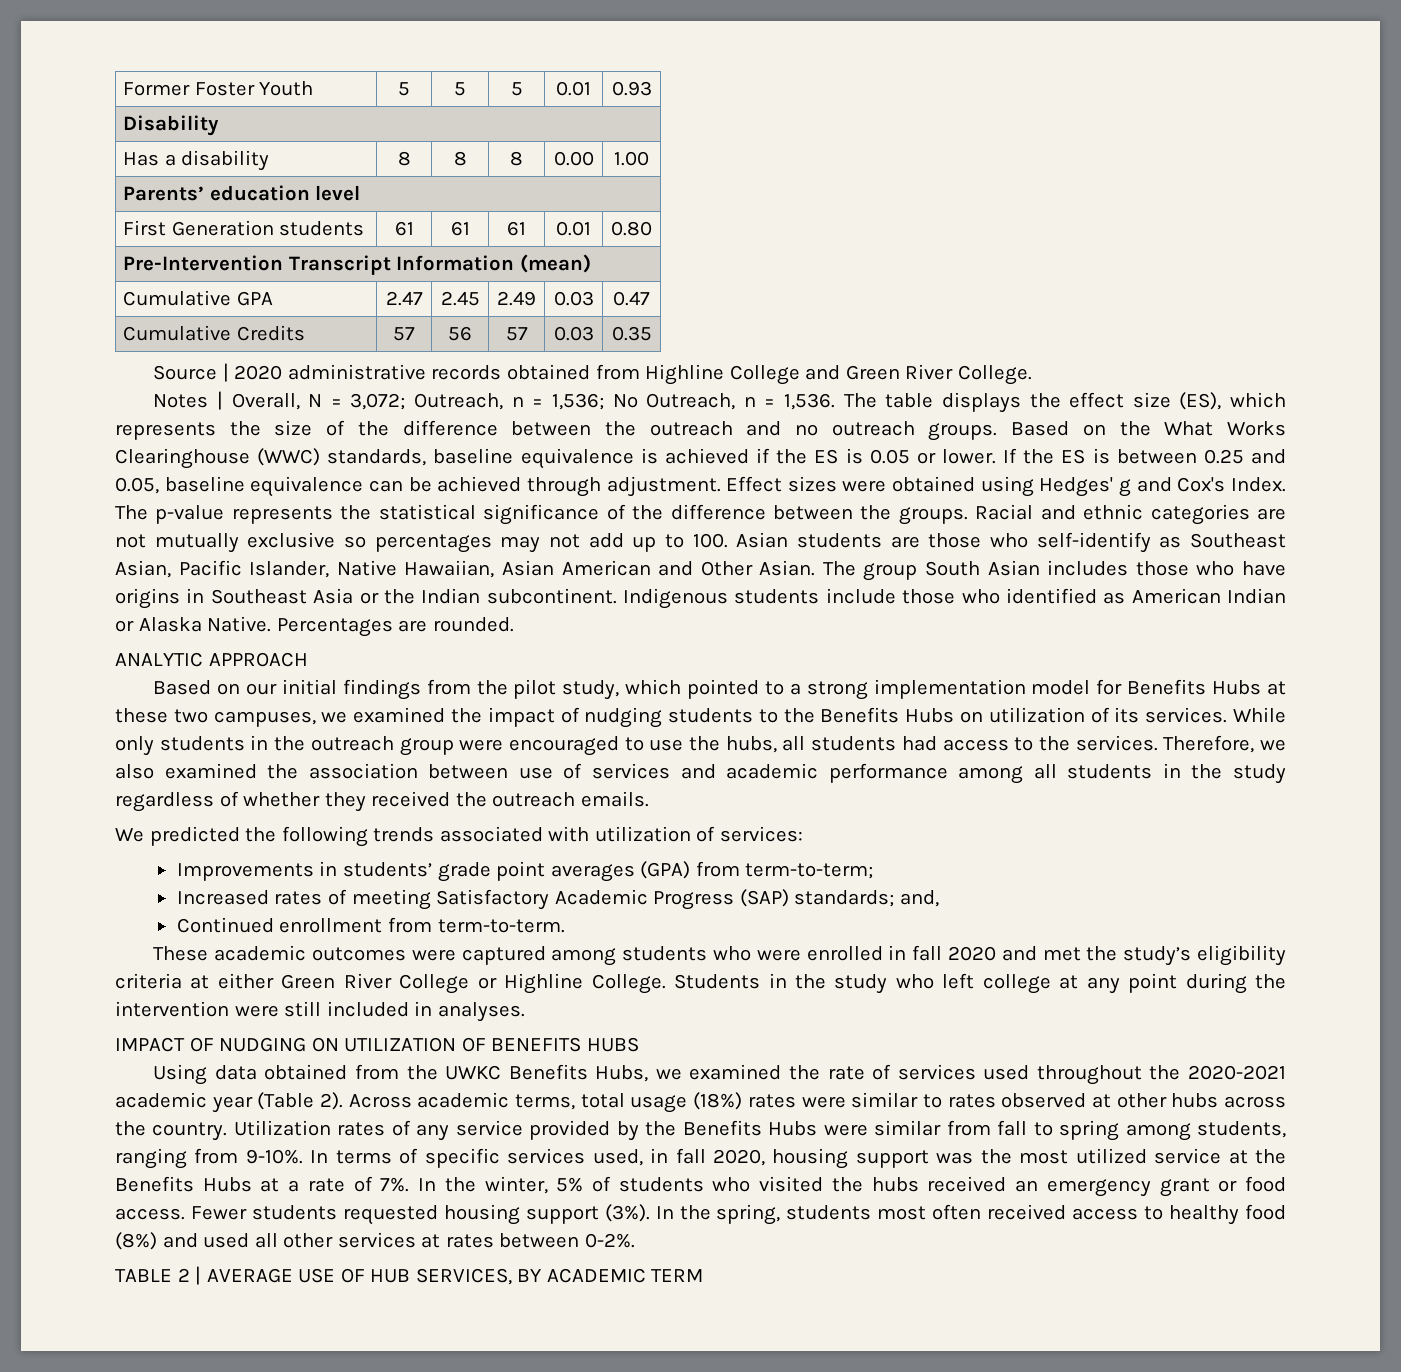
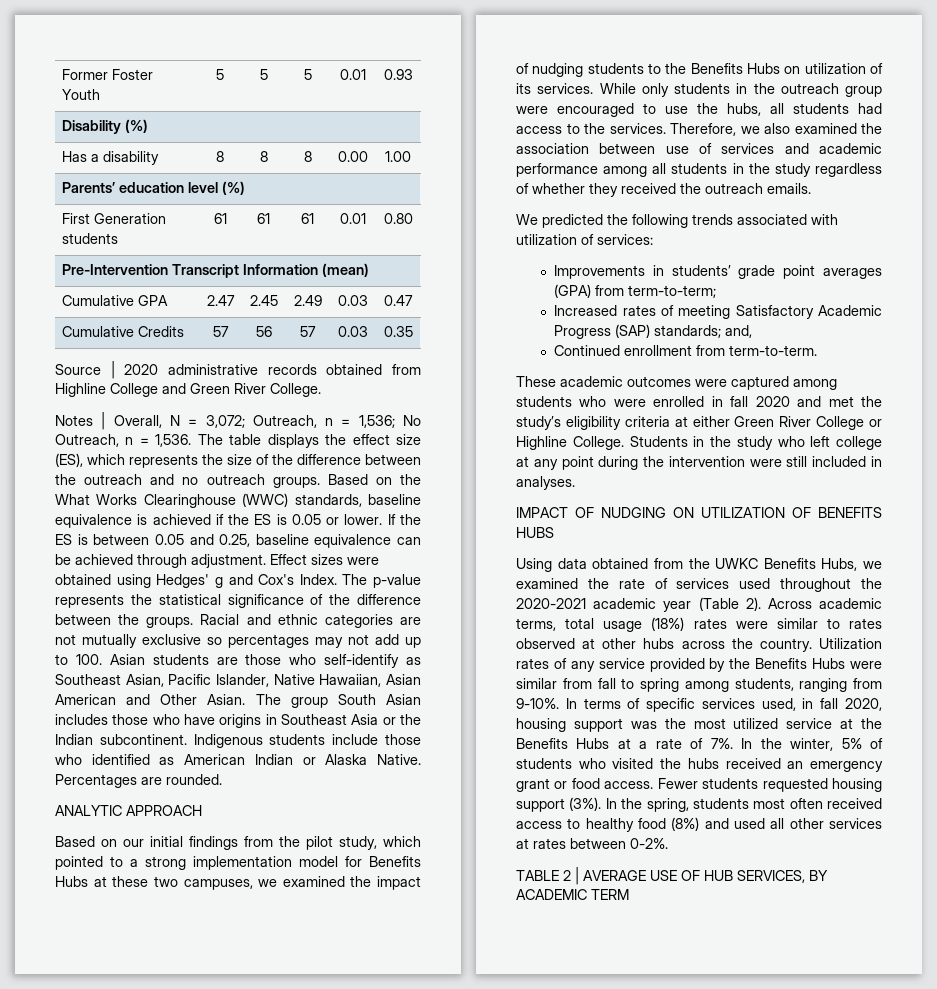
- Disability
+ Disability (%)
- Parents’ education level
+ Parents’ education level (%)
- If the ES is between 0.25 and 0.05, baseline equivalence can be achieved through adjustment.
+ If the ES is between 0.05 and 0.25, baseline equivalence can be achieved through adjustment.

